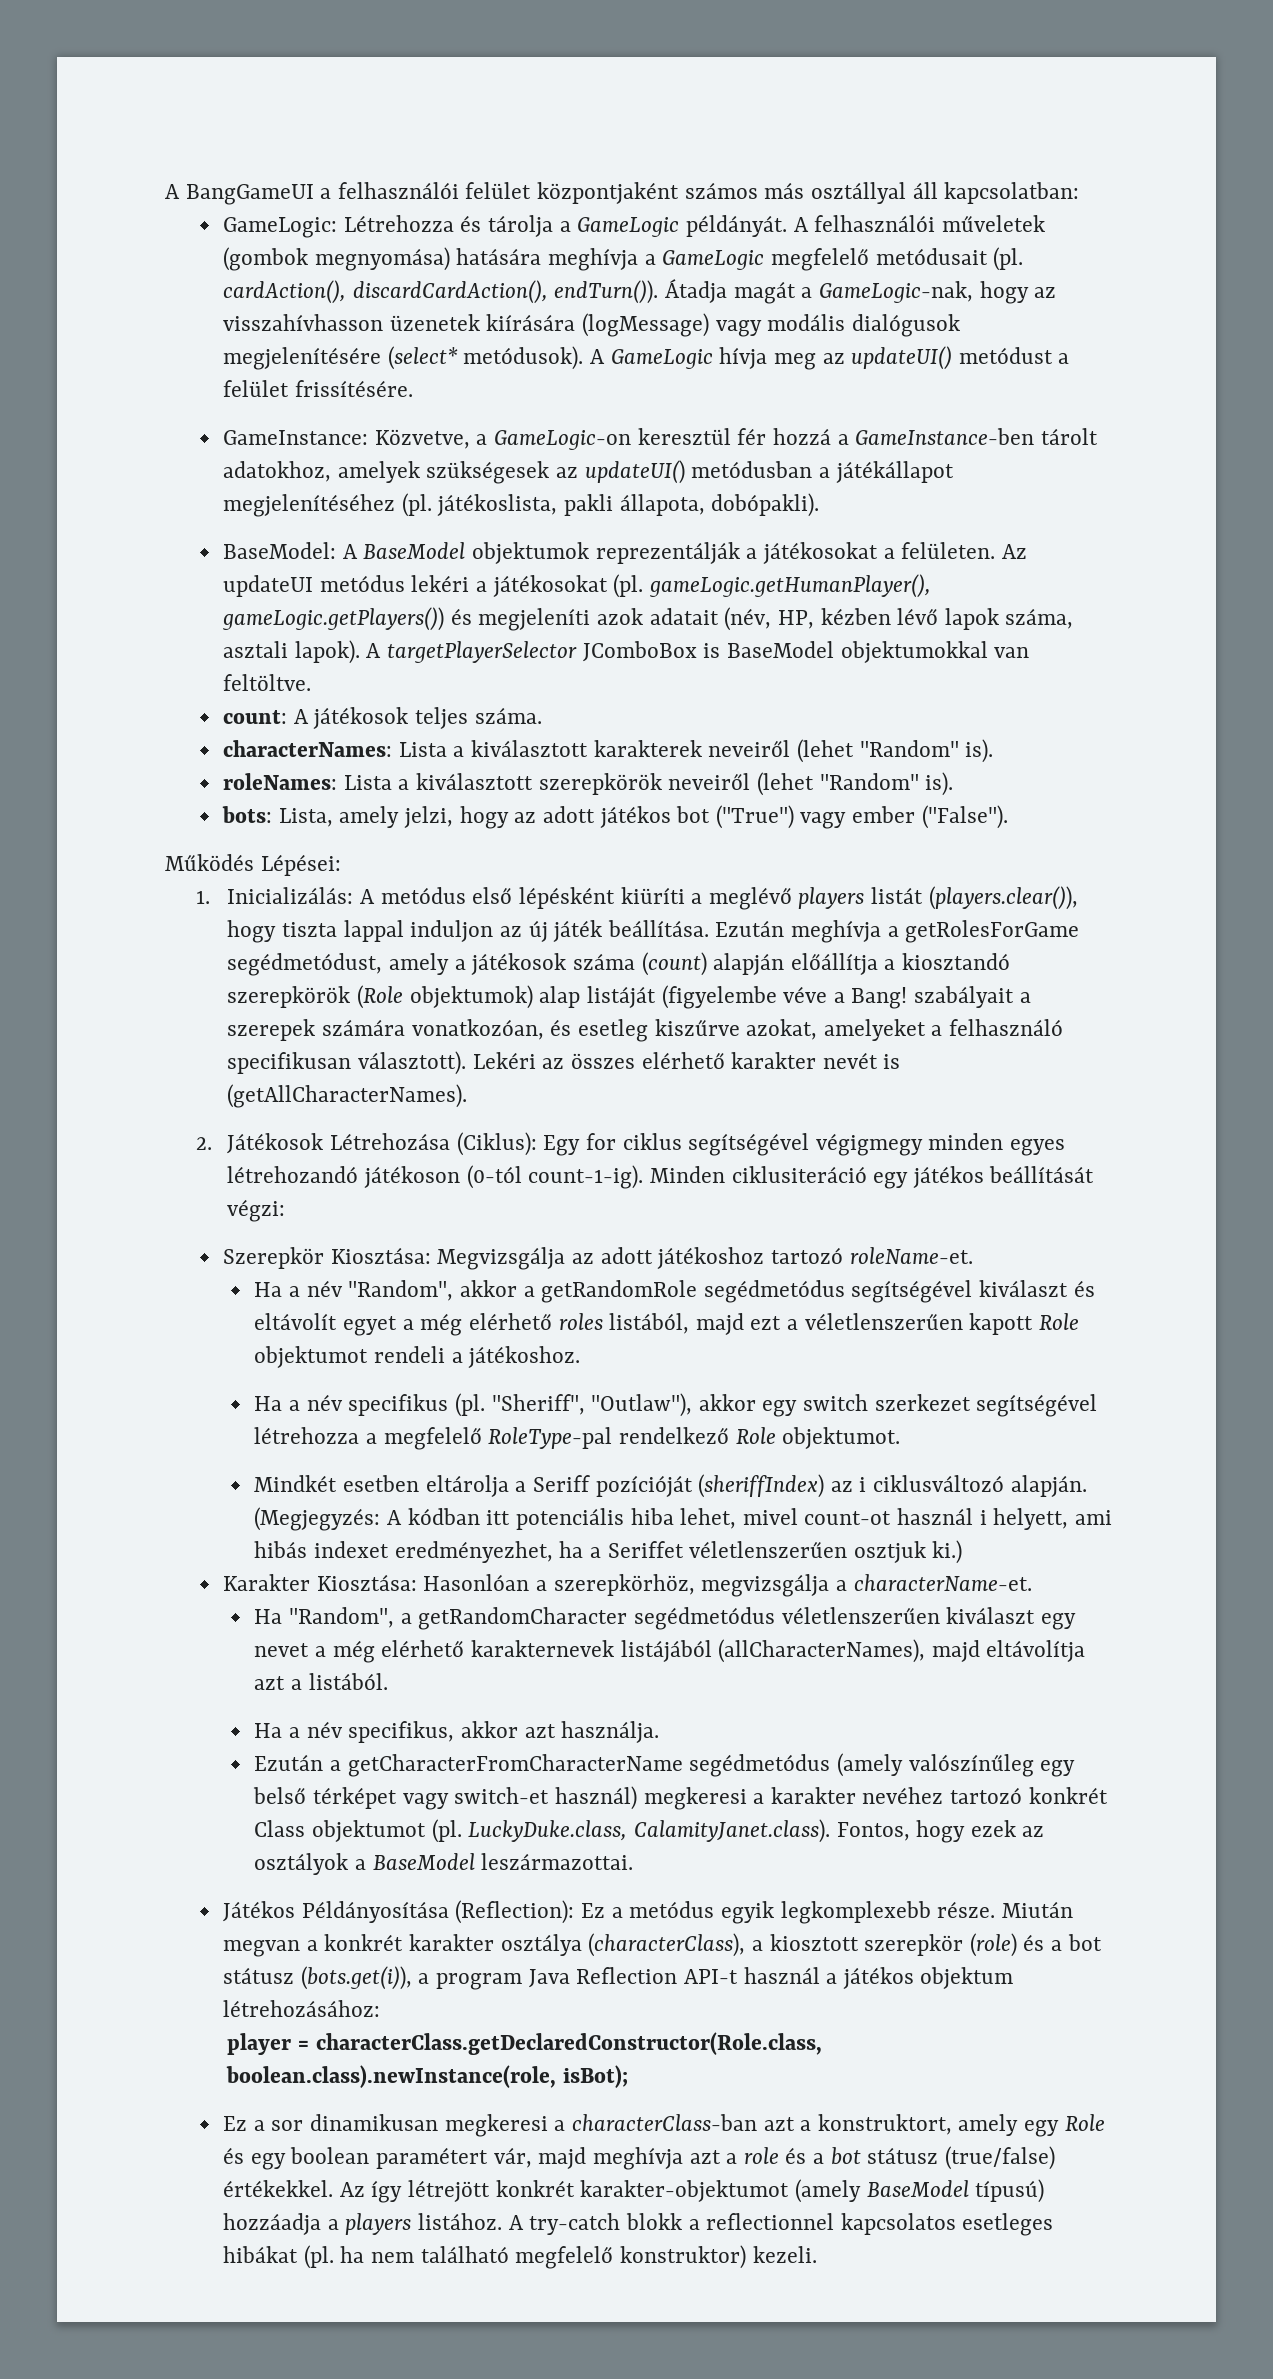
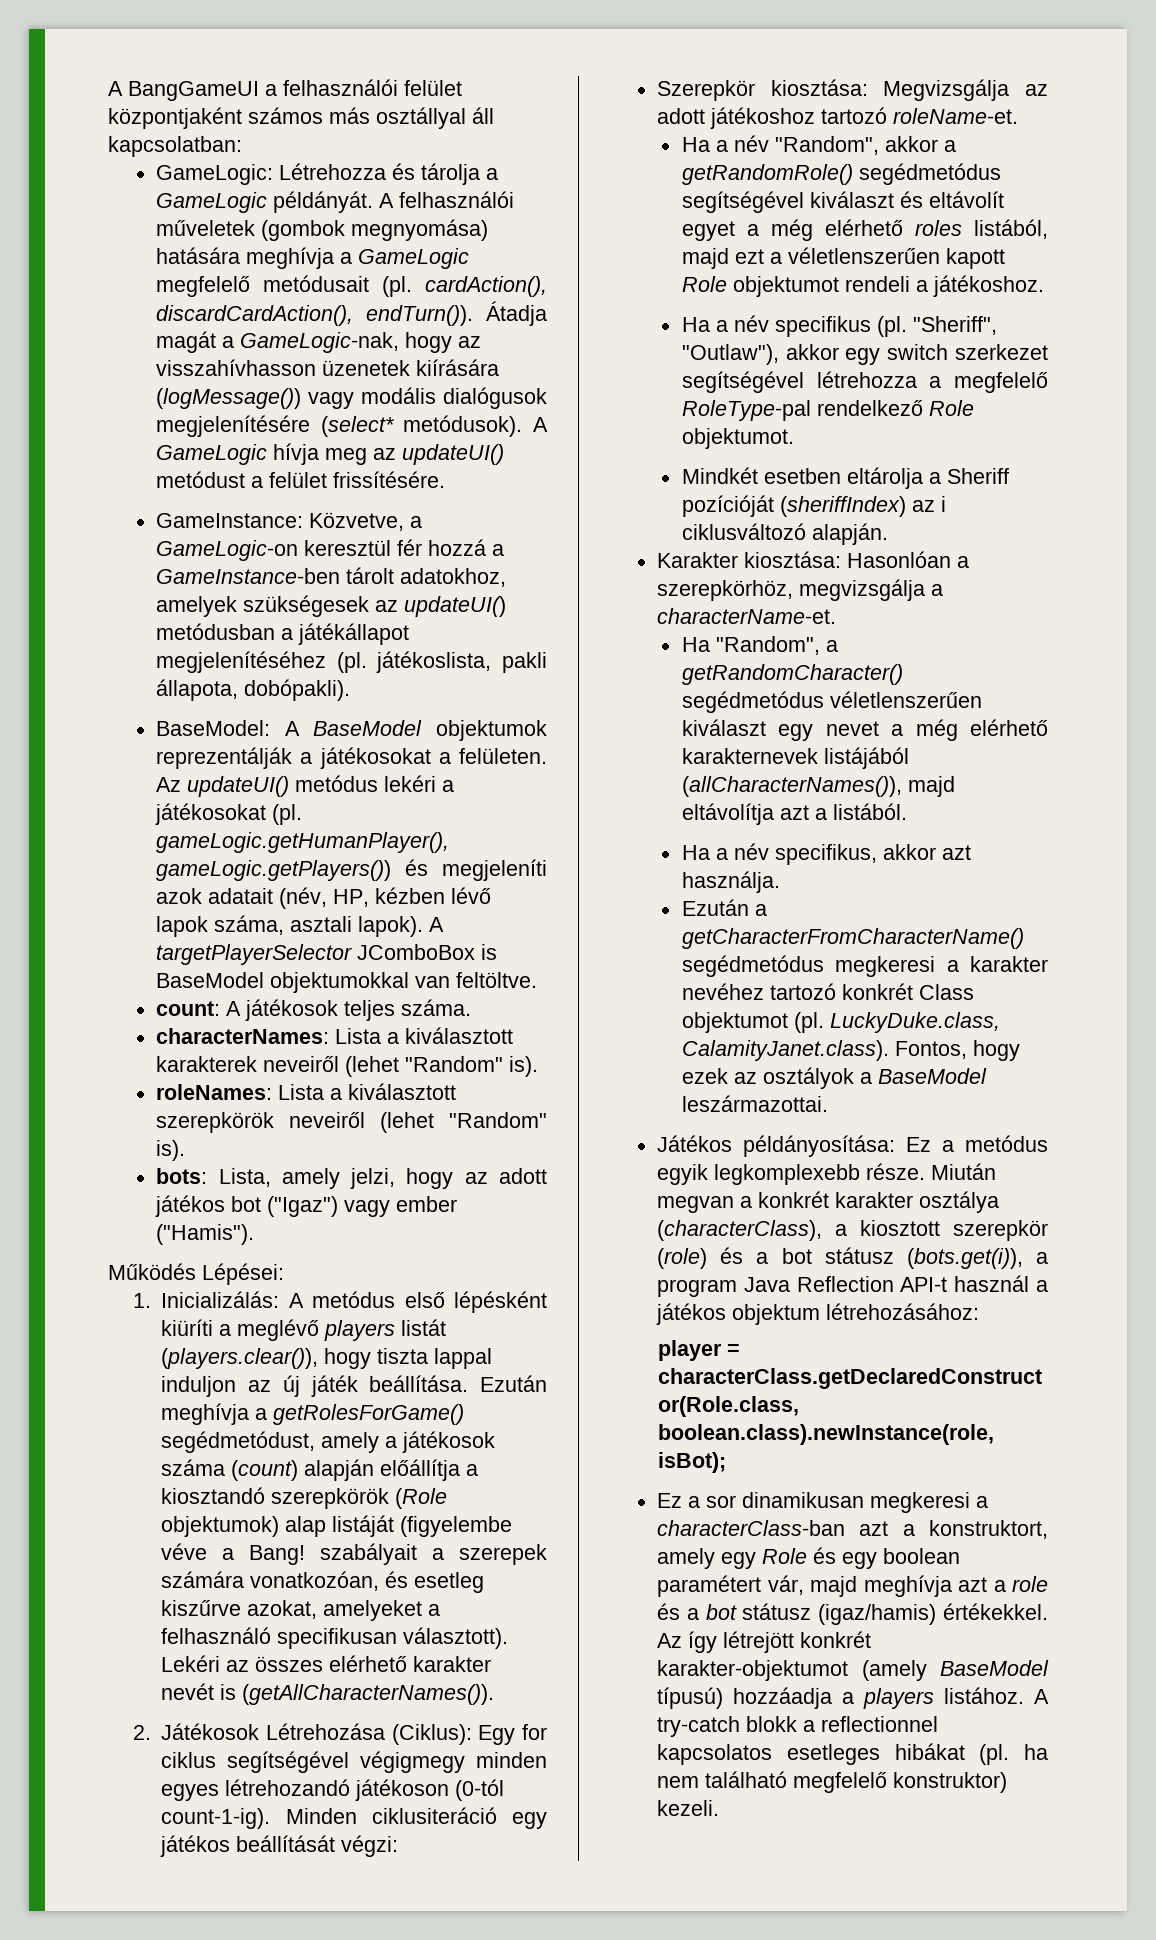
- Átadja magát a GameLogic-nak, hogy az visszahívhasson üzenetek kiírására (logMessage) vagy modális dialógusok megjelenítésére (select* metódusok).
+ Átadja magát a GameLogic-nak, hogy az visszahívhasson üzenetek kiírására (logMessage()) vagy modális dialógusok megjelenítésére (select* metódusok).
- Az updateUI metódus lekéri a játékosokat (pl. gameLogic.getHumanPlayer(), gameLogic.getPlayers()) és megjeleníti azok adatait (név, HP, kézben lévő lapok száma, asztali lapok).
+ Az updateUI() metódus lekéri a játékosokat (pl. gameLogic.getHumanPlayer(), gameLogic.getPlayers()) és megjeleníti azok adatait (név, HP, kézben lévő lapok száma, asztali lapok).
- bots: Lista, amely jelzi, hogy az adott játékos bot ("True") vagy ember ("False").
+ bots: Lista, amely jelzi, hogy az adott játékos bot ("Igaz") vagy ember ("Hamis").
- Ezután meghívja a getRolesForGame segédmetódust, amely a játékosok száma (count) alapján előállítja a kiosztandó szerepkörök (Role objektumok) alap listáját (figyelembe véve a Bang! szabályait a szerepek számára vonatkozóan, és esetleg kiszűrve azokat, amelyeket a felhasználó specifikusan választott).
+ Ezután meghívja a getRolesForGame() segédmetódust, amely a játékosok száma (count) alapján előállítja a kiosztandó szerepkörök (Role objektumok) alap listáját (figyelembe véve a Bang! szabályait a szerepek számára vonatkozóan, és esetleg kiszűrve azokat, amelyeket a felhasználó specifikusan választott).
- Lekéri az összes elérhető karakter nevét is (getAllCharacterNames).
+ Lekéri az összes elérhető karakter nevét is (getAllCharacterNames()).
- Szerepkör Kiosztása: Megvizsgálja az adott játékoshoz tartozó roleName-et.
+ Szerepkör kiosztása: Megvizsgálja az adott játékoshoz tartozó roleName-et.
- Ha a név "Random", akkor a getRandomRole segédmetódus segítségével kiválaszt és eltávolít egyet a még elérhető roles listából, majd ezt a véletlenszerűen kapott Role objektumot rendeli a játékoshoz.
+ Ha a név "Random", akkor a getRandomRole() segédmetódus segítségével kiválaszt és eltávolít egyet a még elérhető roles listából, majd ezt a véletlenszerűen kapott Role objektumot rendeli a játékoshoz.
- Mindkét esetben eltárolja a Seriff pozícióját (sheriffIndex) az i ciklusváltozó alapján. (Megjegyzés: A kódban itt potenciális hiba lehet, mivel count-ot használ i helyett, ami hibás indexet eredményezhet, ha a Seriffet véletlenszerűen osztjuk ki.)
+ Mindkét esetben eltárolja a Sheriff pozícióját (sheriffIndex) az i ciklusváltozó alapján.
- Karakter Kiosztása: Hasonlóan a szerepkörhöz, megvizsgálja a characterName-et.
+ Karakter kiosztása: Hasonlóan a szerepkörhöz, megvizsgálja a characterName-et.
- Ha "Random", a getRandomCharacter segédmetódus véletlenszerűen kiválaszt egy nevet a még elérhető karakternevek listájából (allCharacterNames), majd eltávolítja azt a listából.
+ Ha "Random", a getRandomCharacter() segédmetódus véletlenszerűen kiválaszt egy nevet a még elérhető karakternevek listájából (allCharacterNames()), majd eltávolítja azt a listából.
- Ezután a getCharacterFromCharacterName segédmetódus (amely valószínűleg egy belső térképet vagy switch-et használ) megkeresi a karakter nevéhez tartozó konkrét Class objektumot (pl.
+ Ezután a getCharacterFromCharacterName() segédmetódus megkeresi a karakter nevéhez tartozó konkrét Class objektumot (pl.
- Játékos Példányosítása (Reflection): Ez a metódus egyik legkomplexebb része.
+ Játékos példányosítása: Ez a metódus egyik legkomplexebb része.
- Ez a sor dinamikusan megkeresi a characterClass-ban azt a konstruktort, amely egy Role és egy boolean paramétert vár, majd meghívja azt a role és a bot státusz (true/false) értékekkel.
+ Ez a sor dinamikusan megkeresi a characterClass-ban azt a konstruktort, amely egy Role és egy boolean paramétert vár, majd meghívja azt a role és a bot státusz (igaz/hamis) értékekkel.

